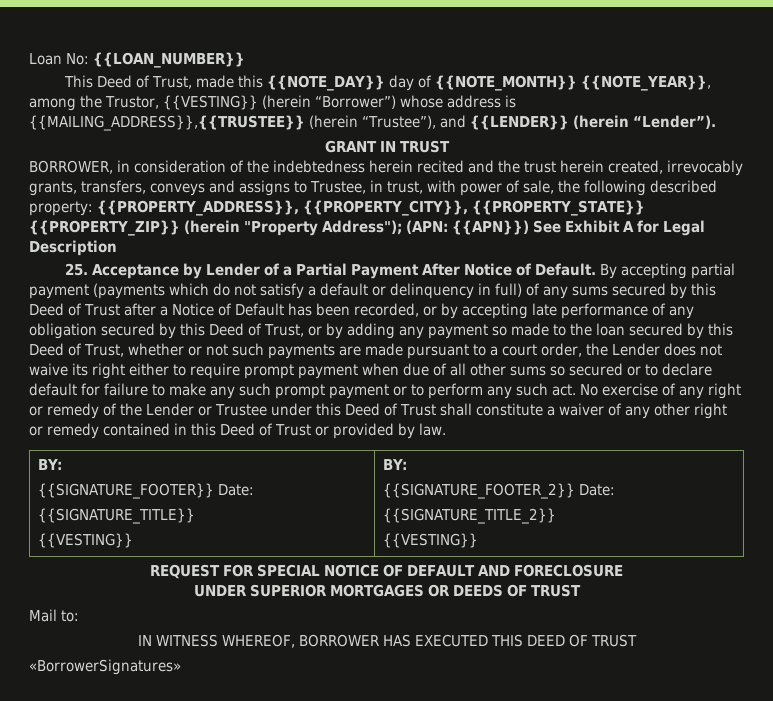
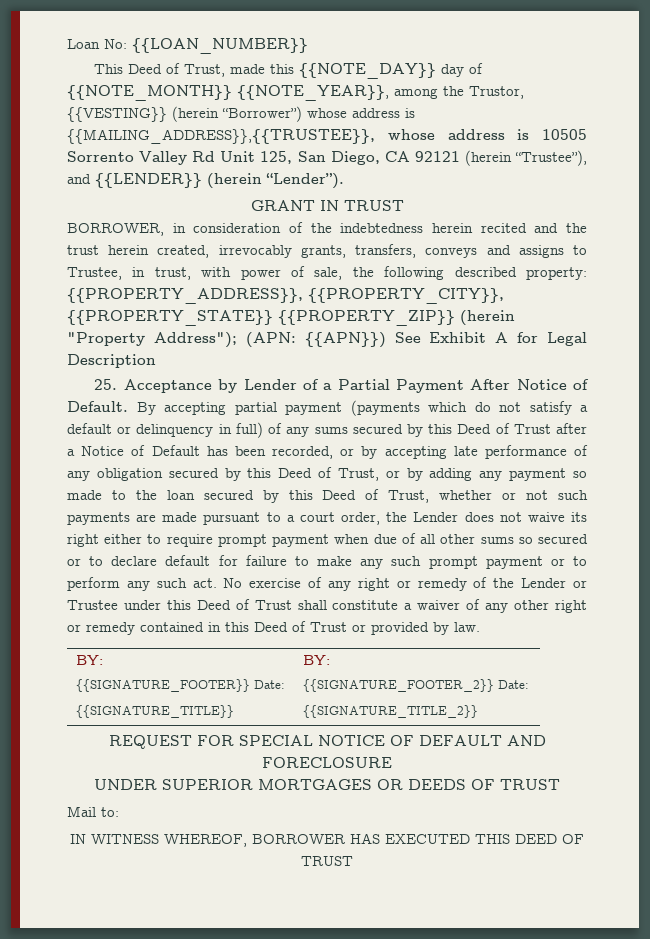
- This Deed of Trust, made this {{NOTE_DAY}} day of {{NOTE_MONTH}} {{NOTE_YEAR}}, among the Trustor, {{VESTING}} (herein “Borrower”) whose address is {{MAILING_ADDRESS}},{{TRUSTEE}} (herein “Trustee”), and {{LENDER}} (herein “Lender”).
+ This Deed of Trust, made this {{NOTE_DAY}} day of {{NOTE_MONTH}} {{NOTE_YEAR}}, among the Trustor, {{VESTING}} (herein “Borrower”) whose address is {{MAILING_ADDRESS}},{{TRUSTEE}}, whose address is 10505 Sorrento Valley Rd Unit 125, San Diego, CA 92121 (herein “Trustee”), and {{LENDER}} (herein “Lender”).
  No exercise of any right or remedy of the Lender or Trustee under this Deed of Trust shall constitute a waiver of any other right or remedy contained in this Deed of Trust or provided by law.
  BY:
  {{SIGNATURE_FOOTER}} Date:
- {{SIGNATURE_TITLE}}
- {{VESTING}} | BY:
+ {{SIGNATURE_TITLE}} | BY:
  {{SIGNATURE_FOOTER_2}} Date:
  {{SIGNATURE_TITLE_2}}
- {{VESTING}}
- «BorrowerSignatures»

